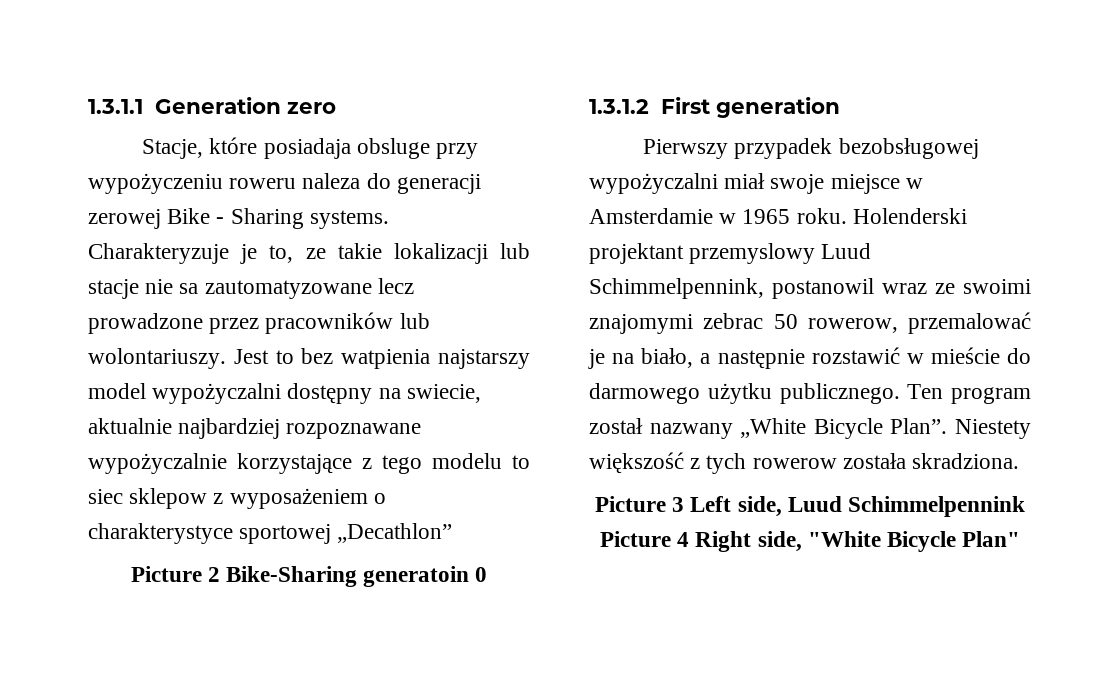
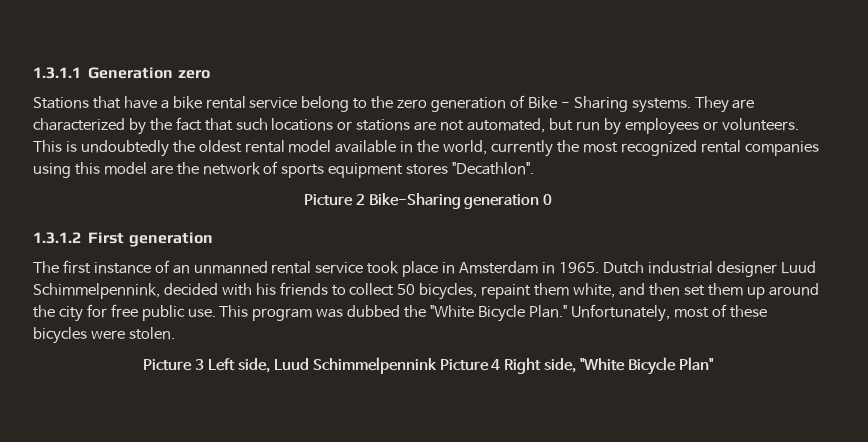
- Stacje, które posiadaja obsluge przy wypożyczeniu roweru naleza do generacji zerowej Bike - Sharing systems. Charakteryzuje je to, ze takie lokalizacji lub stacje nie sa zautomatyzowane lecz prowadzone przez pracowników lub wolontariuszy. Jest to bez watpienia najstarszy model wypożyczalni dostępny na swiecie, aktualnie najbardziej rozpoznawane wypożyczalnie korzystające z tego modelu to siec sklepow z wyposażeniem o charakterystyce sportowej „Decathlon”
+ Stations that have a bike rental service belong to the zero generation of Bike - Sharing systems. They are characterized by the fact that such locations or stations are not automated, but run by employees or volunteers. This is undoubtedly the oldest rental model available in the world, currently the most recognized rental companies using this model are the network of sports equipment stores "Decathlon".
- Picture 2 Bike-Sharing generatoin 0
+ Picture 2 Bike-Sharing generation 0
- Pierwszy przypadek bezobsługowej wypożyczalni miał swoje miejsce w Amsterdamie w 1965 roku. Holenderski projektant przemyslowy Luud Schimmelpennink, postanowil wraz ze swoimi znajomymi zebrac 50 rowerow, przemalować je na biało, a następnie rozstawić w mieście do darmowego użytku publicznego. Ten program został nazwany „White Bicycle Plan”. Niestety większość z tych rowerow została skradziona.
+ The first instance of an unmanned rental service took place in Amsterdam in 1965. Dutch industrial designer Luud Schimmelpennink, decided with his friends to collect 50 bicycles, repaint them white, and then set them up around the city for free public use. This program was dubbed the "White Bicycle Plan." Unfortunately, most of these bicycles were stolen.

